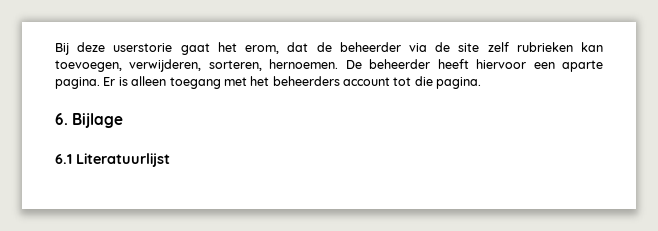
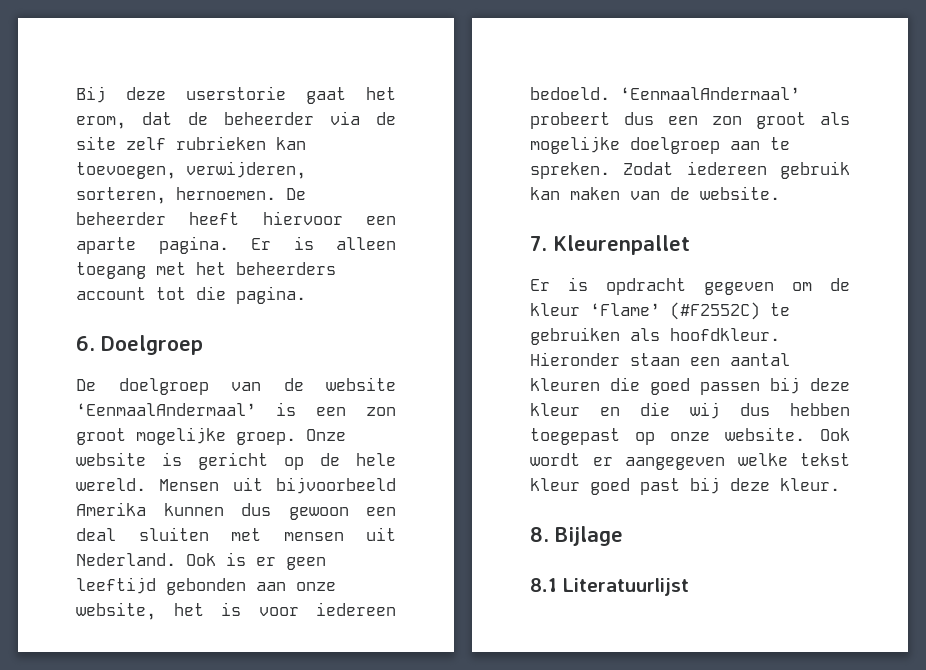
- 6. Bijlage
+ 6. Doelgroep
+ De doelgroep van de website ‘EenmaalAndermaal’ is een zon groot mogelijke groep. Onze website is gericht op de hele wereld. Mensen uit bijvoorbeeld Amerika kunnen dus gewoon een deal sluiten met mensen uit Nederland. Ook is er geen leeftijd gebonden aan onze website, het is voor iedereen bedoeld. ‘EenmaalAndermaal’ probeert dus een zon groot als mogelijke doelgroep aan te spreken. Zodat iedereen gebruik kan maken van de website.
+ 7. Kleurenpallet
+ Er is opdracht gegeven om de kleur ‘Flame’ (#F2552C) te gebruiken als hoofdkleur. Hieronder staan een aantal kleuren die goed passen bij deze kleur en die wij dus hebben toegepast op onze website. Ook wordt er aangegeven welke tekst kleur goed past bij deze kleur.
+ 8. Bijlage
- 6.1 Literatuurlijst
+ 8.1 Literatuurlijst

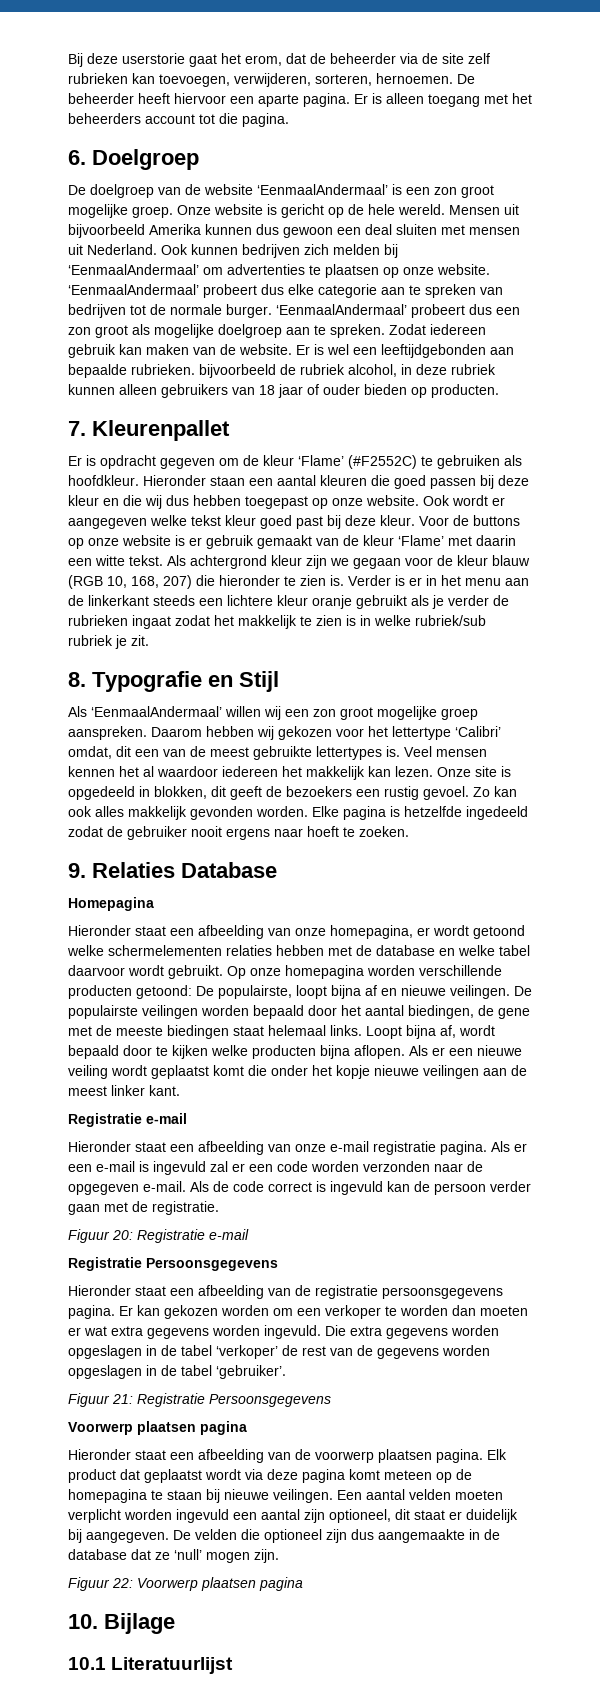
- Ook is er geen leeftijd gebonden aan onze website, het is voor iedereen bedoeld.
+ Ook kunnen bedrijven zich melden bij ‘EenmaalAndermaal’ om advertenties te plaatsen op onze website. ‘EenmaalAndermaal’ probeert dus elke categorie aan te spreken van bedrijven tot de normale burger.
+ Er is wel een leeftijdgebonden aan bepaalde rubrieken. bijvoorbeeld de rubriek alcohol, in deze rubriek kunnen alleen gebruikers van 18 jaar of ouder bieden op producten.
- Ook wordt er aangegeven welke tekst kleur goed past bij deze kleur.
- 8. Bijlage
+ Ook wordt er aangegeven welke tekst kleur goed past bij deze kleur. Voor de buttons op onze website is er gebruik gemaakt van de kleur ‘Flame’ met daarin een witte tekst. Als achtergrond kleur zijn we gegaan voor de kleur blauw (RGB 10, 168, 207) die hieronder te zien is. Verder is er in het menu aan de linkerkant steeds een lichtere kleur oranje gebruikt als je verder de rubrieken ingaat zodat het makkelijk te zien is in welke rubriek/sub rubriek je zit.
+ 8. Typografie en Stijl
+ Als ‘EenmaalAndermaal’ willen wij een zon groot mogelijke groep aanspreken. Daarom hebben wij gekozen voor het lettertype ‘Calibri’ omdat, dit een van de meest gebruikte lettertypes is. Veel mensen kennen het al waardoor iedereen het makkelijk kan lezen. Onze site is opgedeeld in blokken, dit geeft de bezoekers een rustig gevoel. Zo kan ook alles makkelijk gevonden worden. Elke pagina is hetzelfde ingedeeld zodat de gebruiker nooit ergens naar hoeft te zoeken.
+ 9. Relaties Database
+ Homepagina
+ Hieronder staat een afbeelding van onze homepagina, er wordt getoond welke schermelementen relaties hebben met de database en welke tabel daarvoor wordt gebruikt. Op onze homepagina worden verschillende producten getoond: De populairste, loopt bijna af en nieuwe veilingen. De populairste veilingen worden bepaald door het aantal biedingen, de gene met de meeste biedingen staat helemaal links. Loopt bijna af, wordt bepaald door te kijken welke producten bijna aflopen. Als er een nieuwe veiling wordt geplaatst komt die onder het kopje nieuwe veilingen aan de meest linker kant.
+ Registratie e-mail
+ Hieronder staat een afbeelding van onze e-mail registratie pagina. Als er een e-mail is ingevuld zal er een code worden verzonden naar de opgegeven e-mail. Als de code correct is ingevuld kan de persoon verder gaan met de registratie.
+ Figuur 20: Registratie e-mail
+ Registratie Persoonsgegevens
+ Hieronder staat een afbeelding van de registratie persoonsgegevens pagina. Er kan gekozen worden om een verkoper te worden dan moeten er wat extra gegevens worden ingevuld. Die extra gegevens worden opgeslagen in de tabel ‘verkoper’ de rest van de gegevens worden opgeslagen in de tabel ‘gebruiker’.
+ Figuur 21: Registratie Persoonsgegevens
+ Voorwerp plaatsen pagina
+ Hieronder staat een afbeelding van de voorwerp plaatsen pagina. Elk product dat geplaatst wordt via deze pagina komt meteen op de homepagina te staan bij nieuwe veilingen. Een aantal velden moeten verplicht worden ingevuld een aantal zijn optioneel, dit staat er duidelijk bij aangegeven. De velden die optioneel zijn dus aangemaakte in de database dat ze ‘null’ mogen zijn.
+ Figuur 22: Voorwerp plaatsen pagina
+ 10. Bijlage
- 8.1 Literatuurlijst
+ 10.1 Literatuurlijst

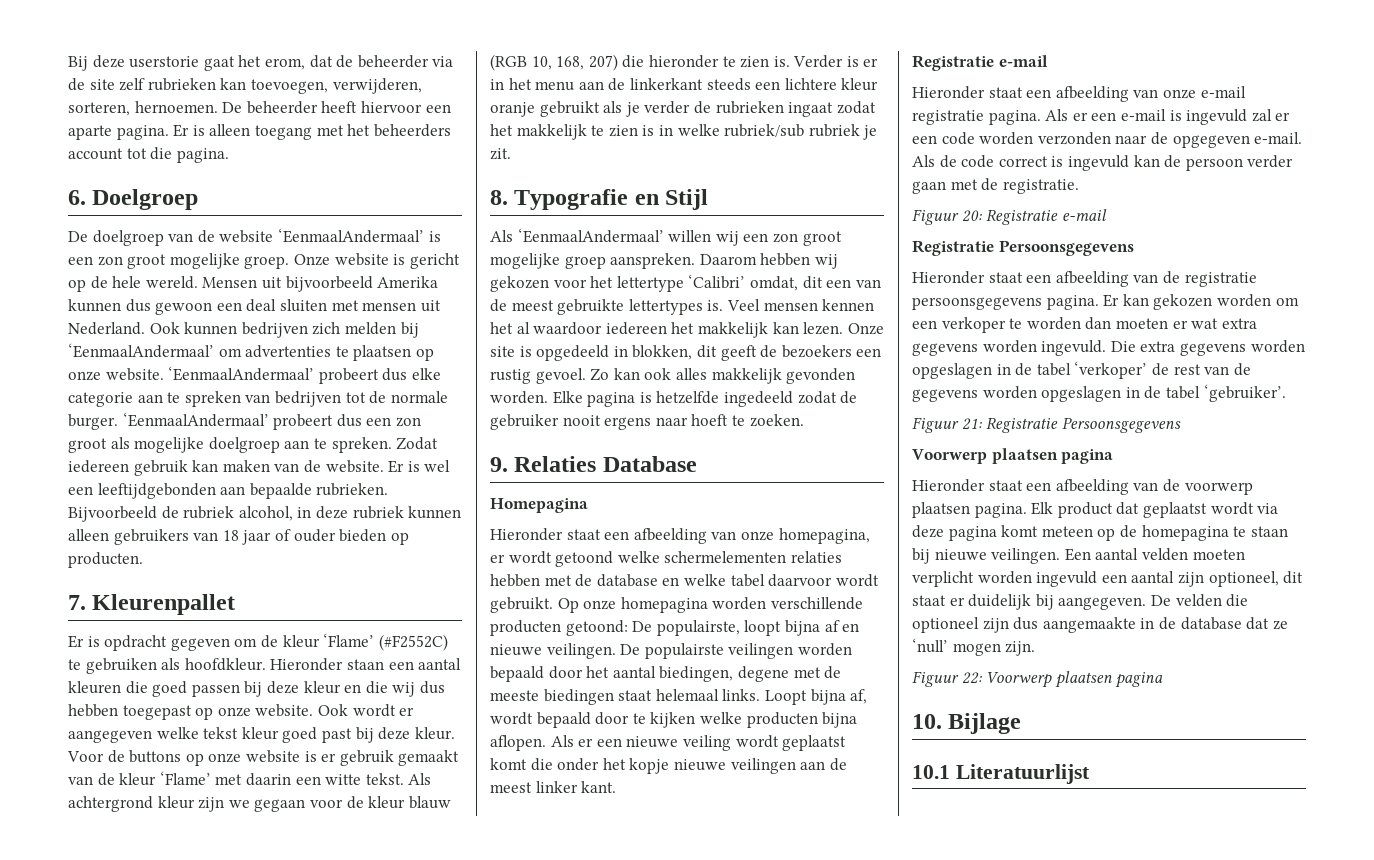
- Er is wel een leeftijdgebonden aan bepaalde rubrieken. bijvoorbeeld de rubriek alcohol, in deze rubriek kunnen alleen gebruikers van 18 jaar of ouder bieden op producten.
+ Er is wel een leeftijdgebonden aan bepaalde rubrieken. Bijvoorbeeld de rubriek alcohol, in deze rubriek kunnen alleen gebruikers van 18 jaar of ouder bieden op producten.
- De populairste veilingen worden bepaald door het aantal biedingen, de gene met de meeste biedingen staat helemaal links.
+ De populairste veilingen worden bepaald door het aantal biedingen, degene met de meeste biedingen staat helemaal links.

